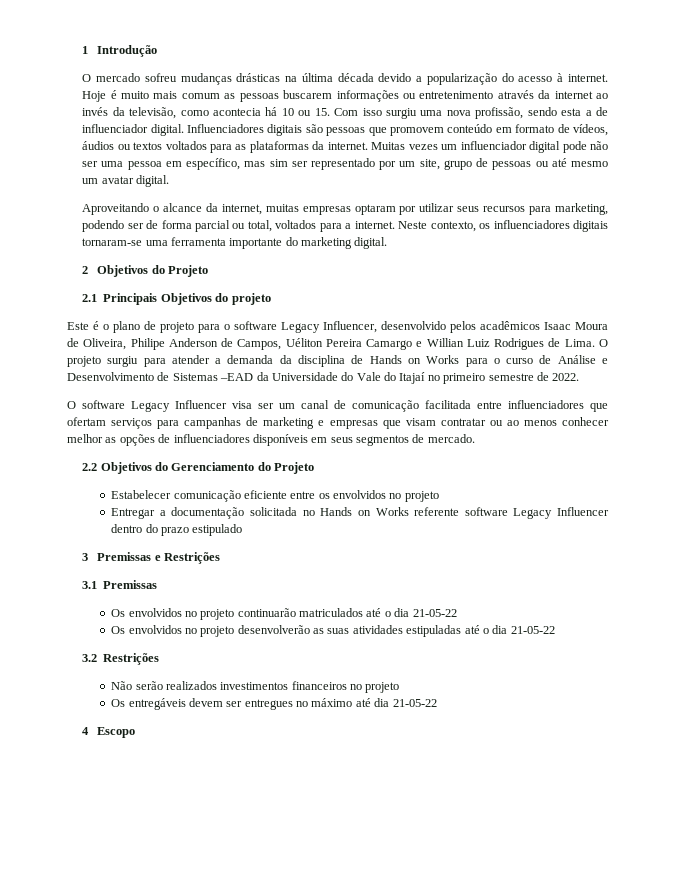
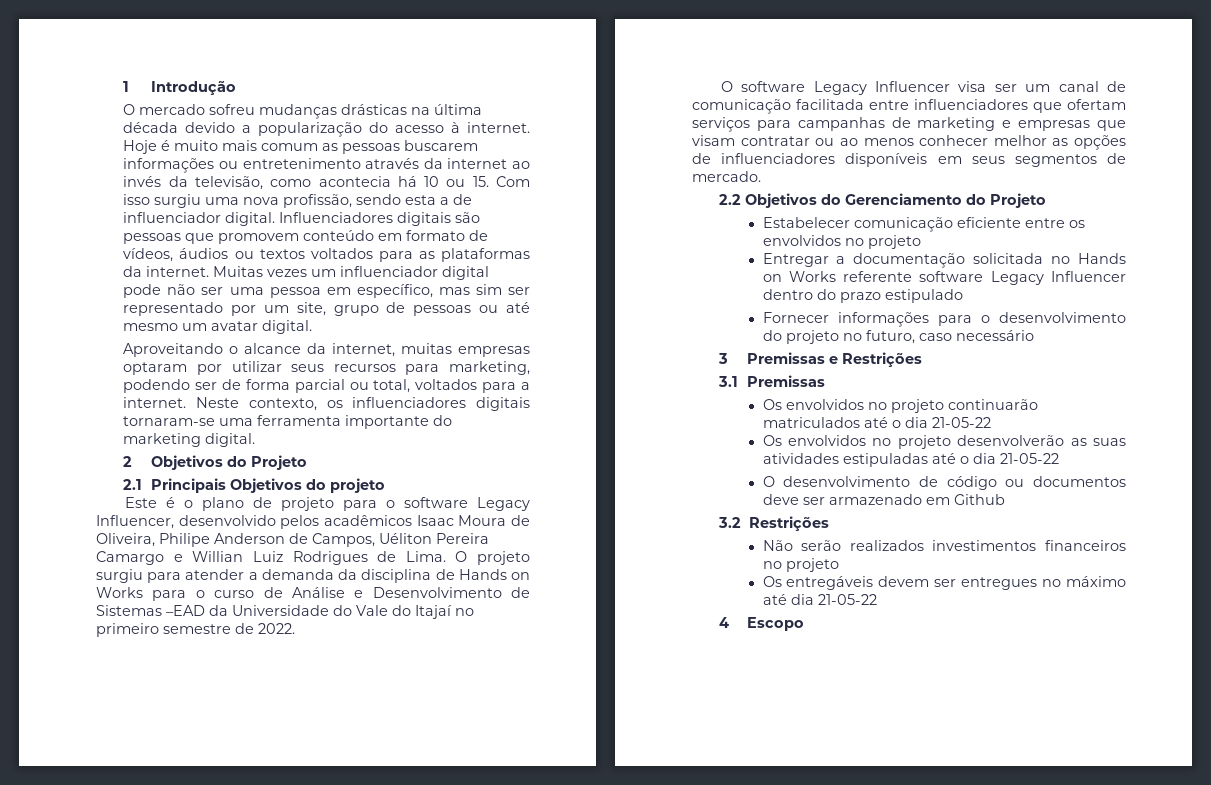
+ Fornecer informações para o desenvolvimento do projeto no futuro, caso necessário
+ O desenvolvimento de código ou documentos deve ser armazenado em Github

